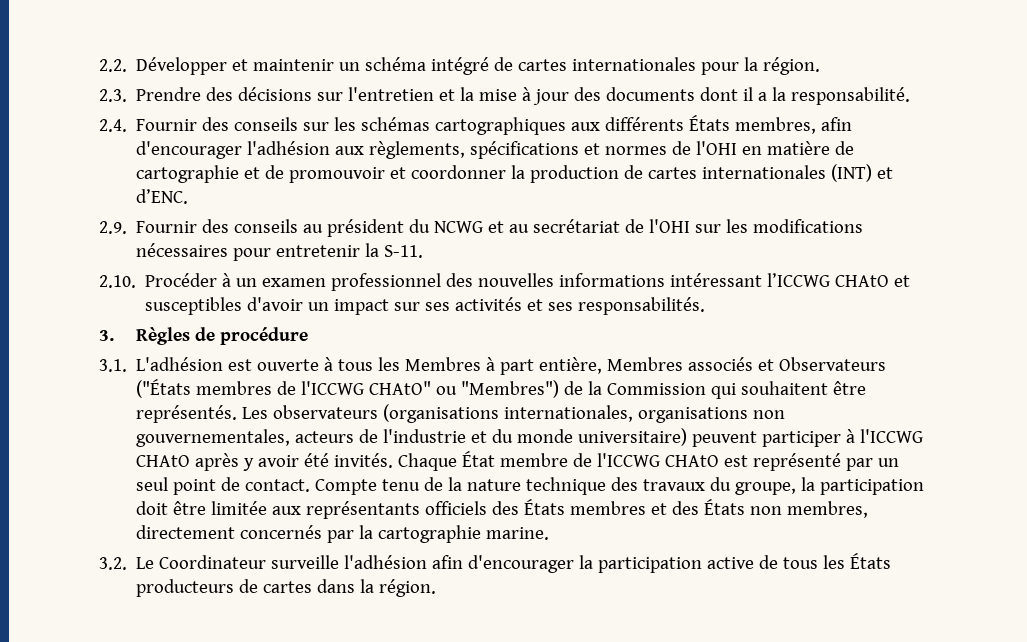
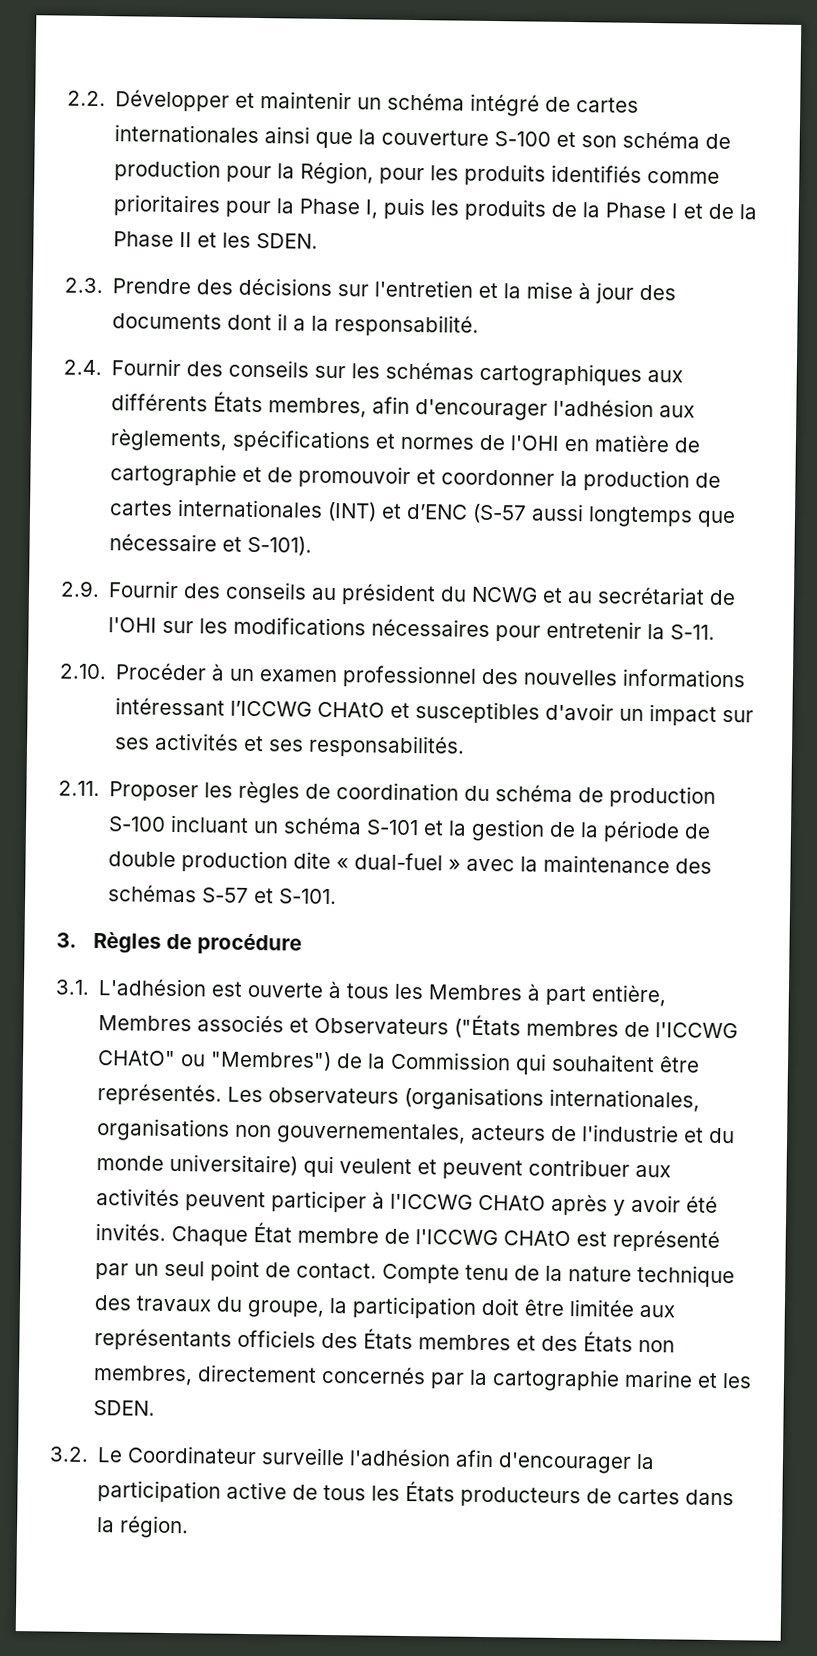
- 2.2. Développer et maintenir un schéma intégré de cartes internationales pour la région.
+ 2.2. Développer et maintenir un schéma intégré de cartes internationales ainsi que la couverture S-100 et son schéma de production pour la Région, pour les produits identifiés comme prioritaires pour la Phase I, puis les produits de la Phase I et de la Phase II et les SDEN.
- 2.4. Fournir des conseils sur les schémas cartographiques aux différents États membres, afin d'encourager l'adhésion aux règlements, spécifications et normes de l'OHI en matière de cartographie et de promouvoir et coordonner la production de cartes internationales (INT) et d’ENC.
+ 2.4. Fournir des conseils sur les schémas cartographiques aux différents États membres, afin d'encourager l'adhésion aux règlements, spécifications et normes de l'OHI en matière de cartographie et de promouvoir et coordonner la production de cartes internationales (INT) et d’ENC (S-57 aussi longtemps que nécessaire et S-101).
+ 2.11. Proposer les règles de coordination du schéma de production S-100 incluant un schéma S-101 et la gestion de la période de double production dite « dual-fuel » avec la maintenance des schémas S-57 et S-101.
- Les observateurs (organisations internationales, organisations non gouvernementales, acteurs de l'industrie et du monde universitaire) peuvent participer à l'ICCWG CHAtO après y avoir été invités.
+ Les observateurs (organisations internationales, organisations non gouvernementales, acteurs de l'industrie et du monde universitaire) qui veulent et peuvent contribuer aux activités peuvent participer à l'ICCWG CHAtO après y avoir été invités.
- Compte tenu de la nature technique des travaux du groupe, la participation doit être limitée aux représentants officiels des États membres et des États non membres, directement concernés par la cartographie marine.
+ Compte tenu de la nature technique des travaux du groupe, la participation doit être limitée aux représentants officiels des États membres et des États non membres, directement concernés par la cartographie marine et les SDEN.

